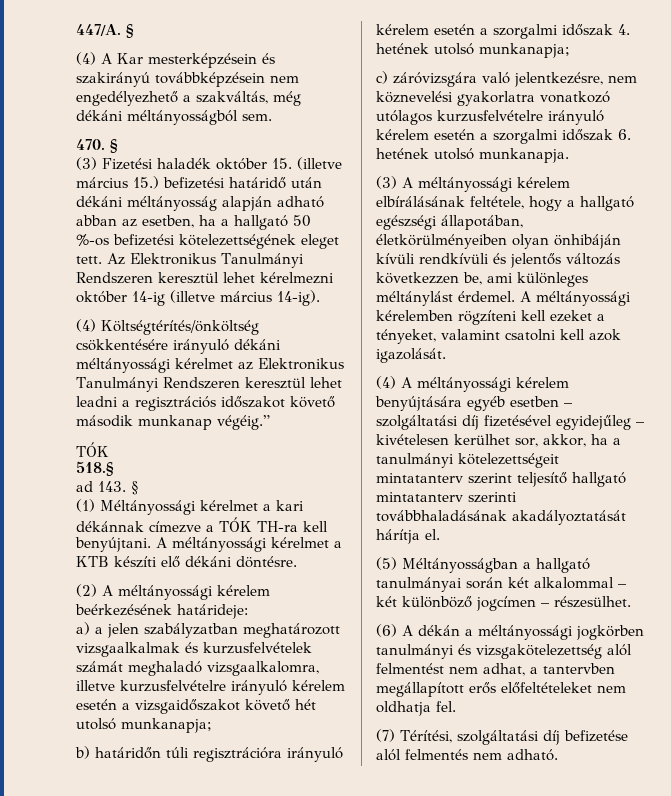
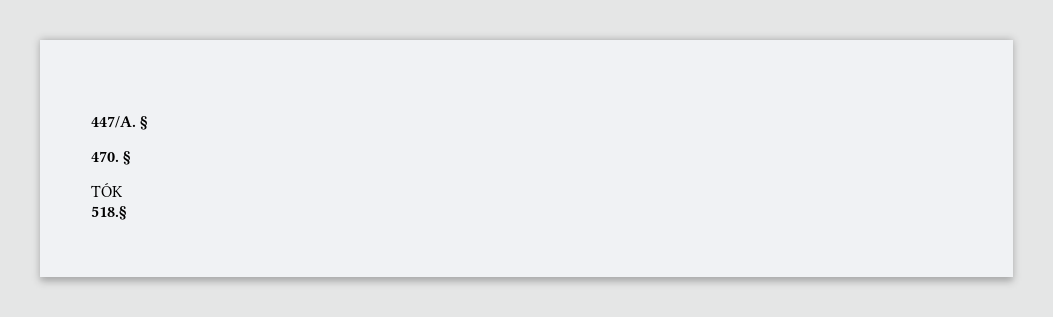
- (4) A Kar mesterképzésein és szakirányú továbbképzésein nem engedélyezhető a szakváltás, még dékáni méltányosságból sem.
  470. §
- (3) Fizetési haladék október 15. (illetve március 15.) befizetési határidő után dékáni méltányosság alapján adható abban az esetben, ha a hallgató 50 %-os befizetési kötelezettségének eleget tett. Az Elektronikus Tanulmányi Rendszeren keresztül lehet kérelmezni október 14-ig (illetve március 14-ig).
- (4) Költségtérítés/önköltség csökkentésére irányuló dékáni méltányossági kérelmet az Elektronikus Tanulmányi Rendszeren keresztül lehet leadni a regisztrációs időszakot követő második munkanap végéig.”
  TÓK
  518.§
- ad 143. §
- (1) Méltányossági kérelmet a kari dékánnak címezve a TÓK TH-ra kell benyújtani. A méltányossági kérelmet a KTB készíti elő dékáni döntésre.
- (2) A méltányossági kérelem beérkezésének határideje:
- a) a jelen szabályzatban meghatározott vizsgaalkalmak és kurzusfelvételek számát meghaladó vizsgaalkalomra, illetve kurzusfelvételre irányuló kérelem esetén a vizsgaidőszakot követő hét utolsó munkanapja;
- b) határidőn túli regisztrációra irányuló kérelem esetén a szorgalmi időszak 4. hetének utolsó munkanapja;
- c) záróvizsgára való jelentkezésre, nem köznevelési gyakorlatra vonatkozó utólagos kurzusfelvételre irányuló kérelem esetén a szorgalmi időszak 6. hetének utolsó munkanapja.
- (3) A méltányossági kérelem elbírálásának feltétele, hogy a hallgató egészségi állapotában, életkörülményeiben olyan önhibáján kívüli rendkívüli és jelentős változás következzen be, ami különleges méltánylást érdemel. A méltányossági kérelemben rögzíteni kell ezeket a tényeket, valamint csatolni kell azok igazolását.
- (4) A méltányossági kérelem benyújtására egyéb esetben – szolgáltatási díj fizetésével egyidejűleg – kivételesen kerülhet sor, akkor, ha a tanulmányi kötelezettségeit mintatanterv szerint teljesítő hallgató mintatanterv szerinti továbbhaladásának akadályoztatását hárítja el.
- (5) Méltányosságban a hallgató tanulmányai során két alkalommal – két különböző jogcímen – részesülhet.
- (6) A dékán a méltányossági jogkörben tanulmányi és vizsgakötelezettség alól felmentést nem adhat, a tantervben megállapított erős előfeltételeket nem oldhatja fel.
- (7) Térítési, szolgáltatási díj befizetése alól felmentés nem adható.

